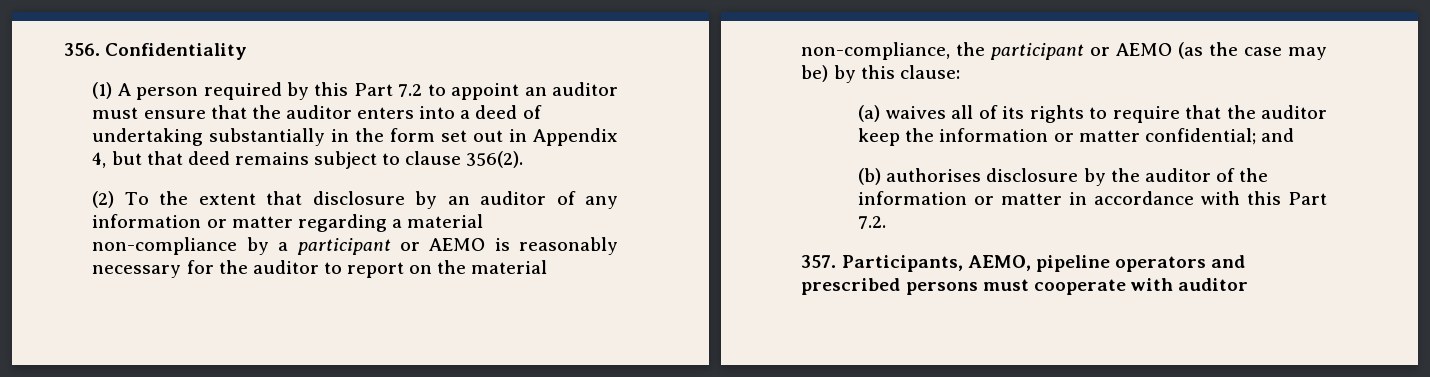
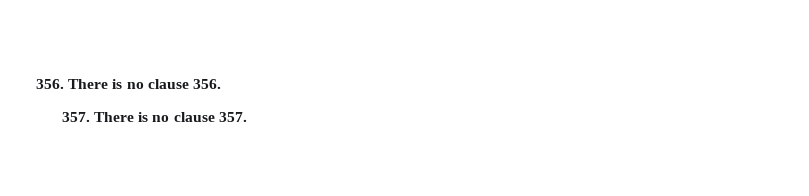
- 356. Confidentiality
- (1) A person required by this Part 7.2 to appoint an auditor must ensure that the auditor enters into a deed of undertaking substantially in the form set out in Appendix 4, but that deed remains subject to clause 356(2).
- (2) To the extent that disclosure by an auditor of any information or matter regarding a material non-compliance by a participant or AEMO is reasonably necessary for the auditor to report on the material non-compliance, the participant or AEMO (as the case may be) by this clause:
- (a) waives all of its rights to require that the auditor keep the information or matter confidential; and
- (b) authorises disclosure by the auditor of the information or matter in accordance with this Part 7.2.
- 357. Participants, AEMO, pipeline operators and prescribed persons must cooperate with auditor
+ 356. There is no clause 356.
+ 357. There is no clause 357.

